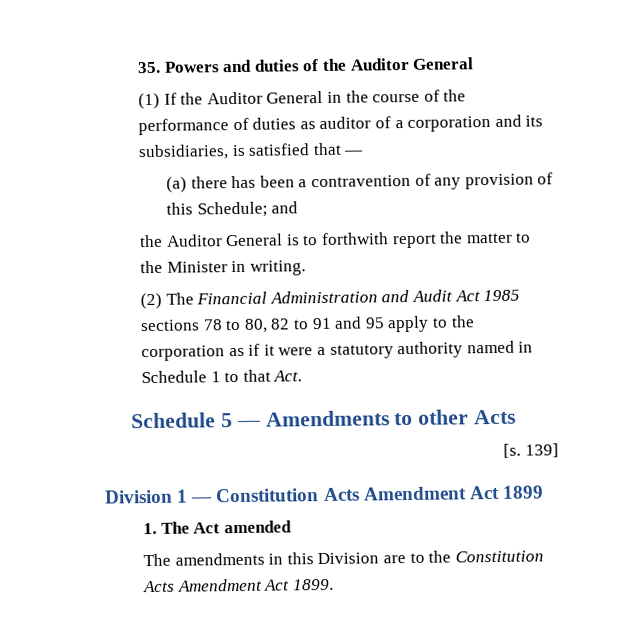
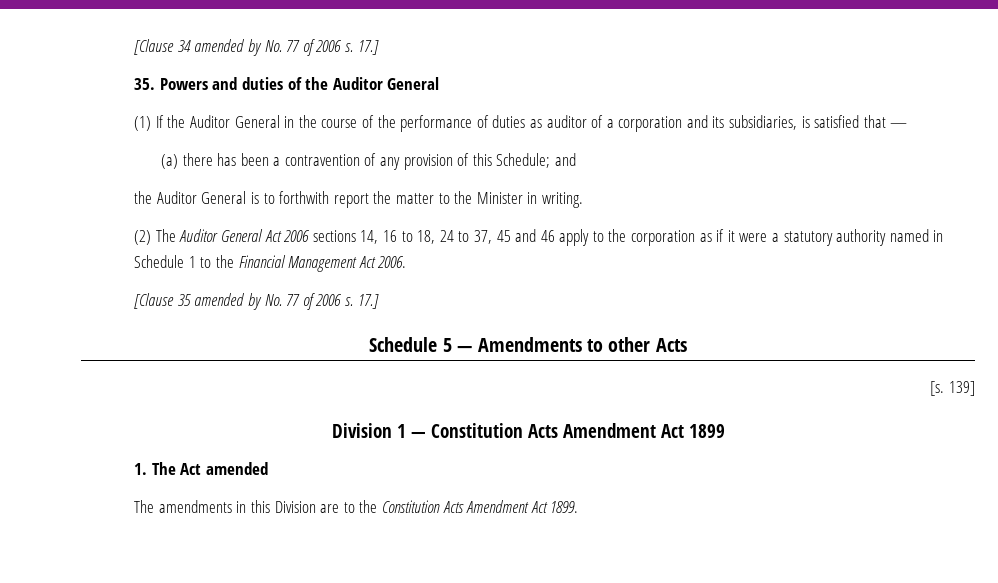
+ [Clause 34 amended by No. 77 of 2006 s. 17.]
- (2) The Financial Administration and Audit Act 1985 sections 78 to 80, 82 to 91 and 95 apply to the corporation as if it were a statutory authority named in Schedule 1 to that Act.
+ (2) The Auditor General Act 2006 sections 14, 16 to 18, 24 to 37, 45 and 46 apply to the corporation as if it were a statutory authority named in Schedule 1 to the Financial Management Act 2006.
+ [Clause 35 amended by No. 77 of 2006 s. 17.]

